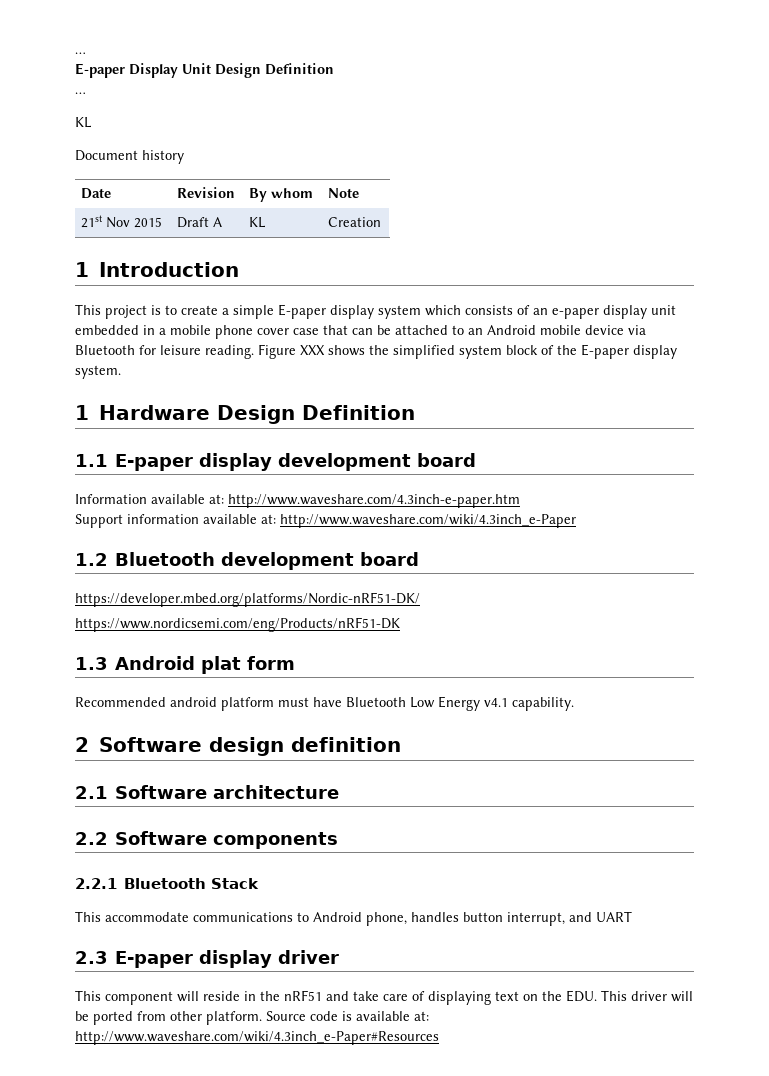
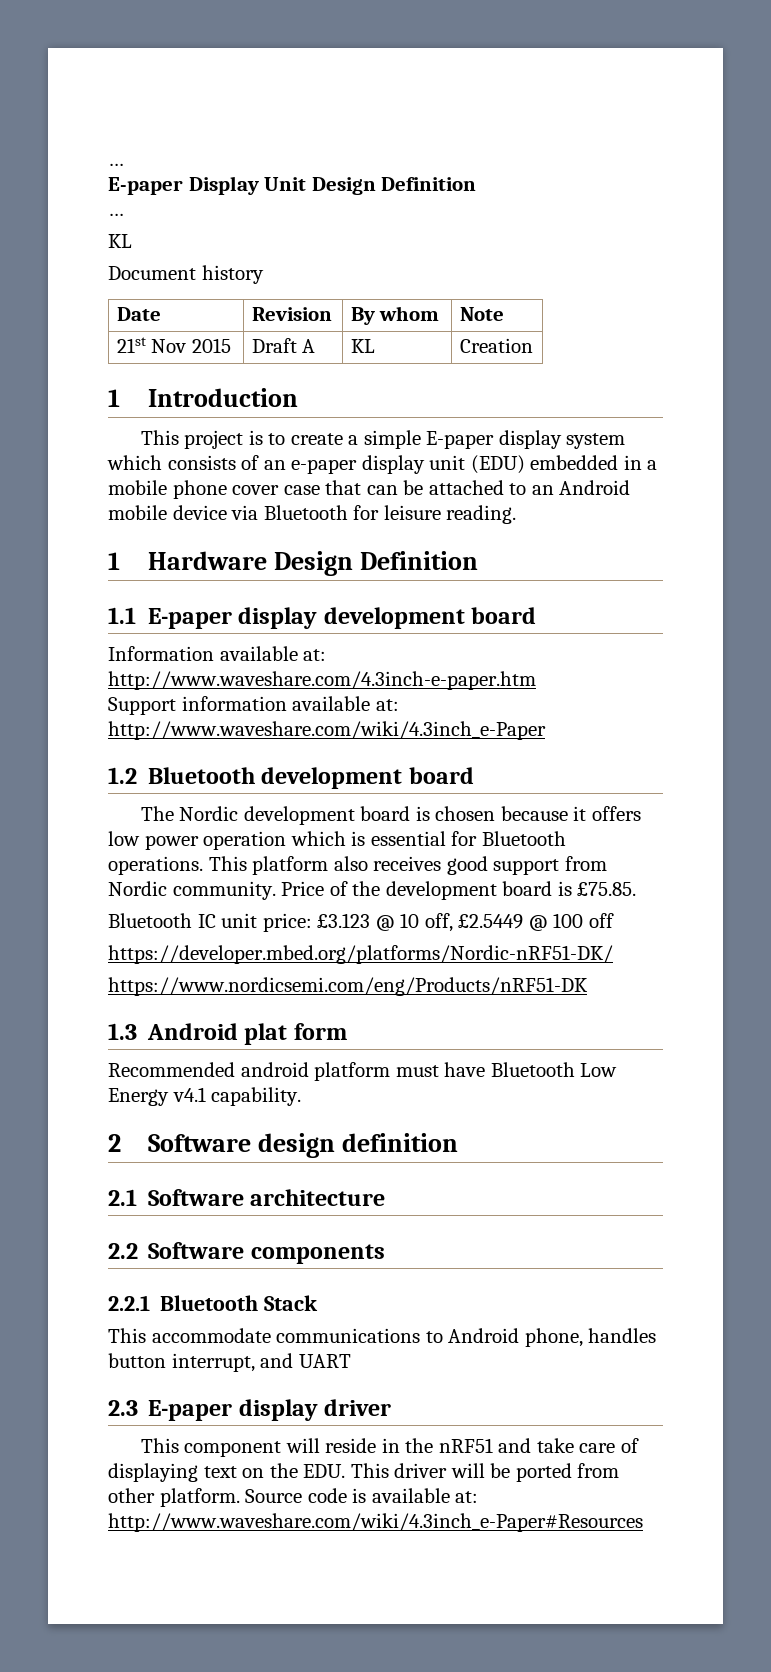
- This project is to create a simple E-paper display system which consists of an e-paper display unit embedded in a mobile phone cover case that can be attached to an Android mobile device via Bluetooth for leisure reading. Figure XXX shows the simplified system block of the E-paper display system.
+ This project is to create a simple E-paper display system which consists of an e-paper display unit (EDU) embedded in a mobile phone cover case that can be attached to an Android mobile device via Bluetooth for leisure reading.
+ The Nordic development board is chosen because it offers low power operation which is essential for Bluetooth operations. This platform also receives good support from Nordic community. Price of the development board is £75.85.
+ Bluetooth IC unit price: £3.123 @ 10 off, £2.5449 @ 100 off

